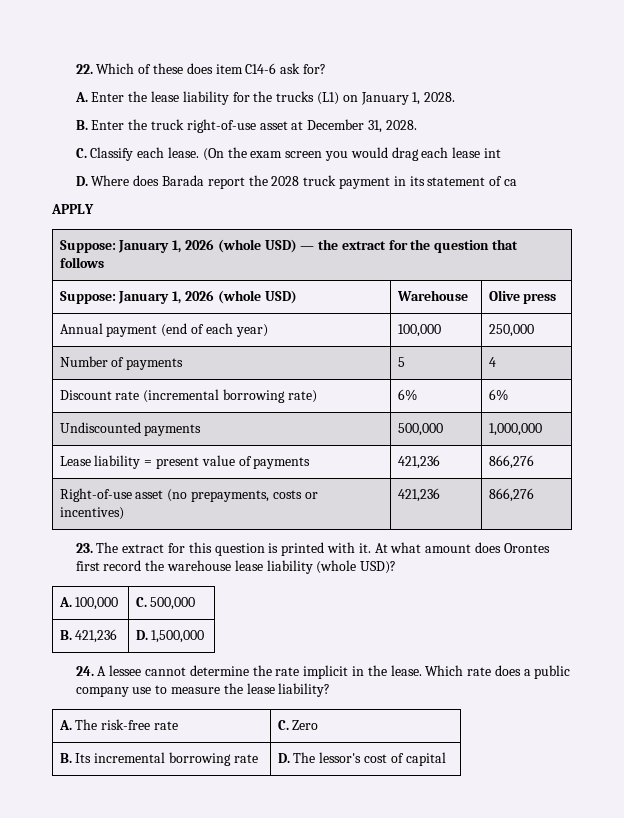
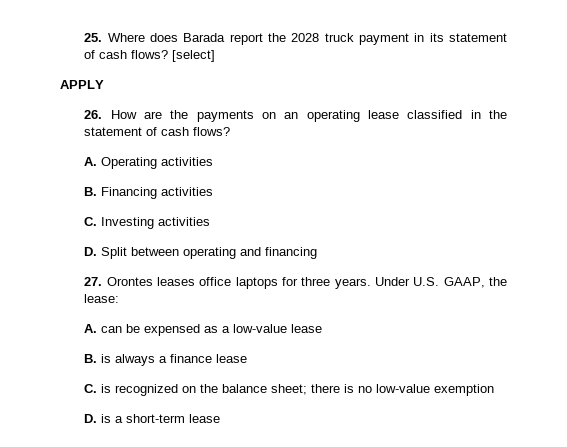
- 22. Which of these does item C14-6 ask for?
- A. Enter the lease liability for the trucks (L1) on January 1, 2028.
- B. Enter the truck right-of-use asset at December 31, 2028.
- C. Classify each lease. (On the exam screen you would drag each lease int
- D. Where does Barada report the 2028 truck payment in its statement of ca
+ 25. Where does Barada report the 2028 truck payment in its statement of cash flows? [select]
  APPLY
- Suppose: January 1, 2026 (whole USD) — the extract for the question that follows
- Suppose: January 1, 2026 (whole USD) | Warehouse | Olive press
- Annual payment (end of each year) | 100,000 | 250,000
- Number of payments | 5 | 4
- Discount rate (incremental borrowing rate) | 6% | 6%
- Undiscounted payments | 500,000 | 1,000,000
- Lease liability = present value of payments | 421,236 | 866,276
- Right-of-use asset (no prepayments, costs or incentives) | 421,236 | 866,276
- 23. The extract for this question is printed with it. At what amount does Orontes first record the warehouse lease liability (whole USD)?
- A. 100,000 | C. 500,000
- B. 421,236 | D. 1,500,000
- 24. A lessee cannot determine the rate implicit in the lease. Which rate does a public company use to measure the lease liability?
- A. The risk-free rate | C. Zero
- B. Its incremental borrowing rate | D. The lessor's cost of capital
+ 26. How are the payments on an operating lease classified in the statement of cash flows?
+ A. Operating activities
+ B. Financing activities
+ C. Investing activities
+ D. Split between operating and financing
+ 27. Orontes leases office laptops for three years. Under U.S. GAAP, the lease:
+ A. can be expensed as a low-value lease
+ B. is always a finance lease
+ C. is recognized on the balance sheet; there is no low-value exemption
+ D. is a short-term lease

